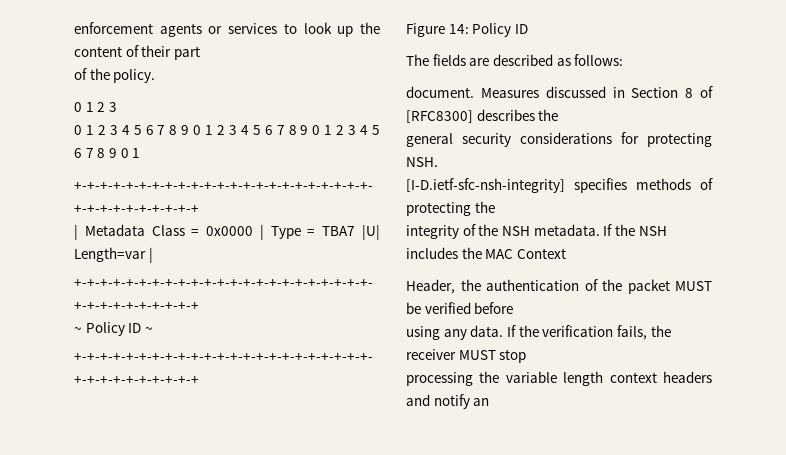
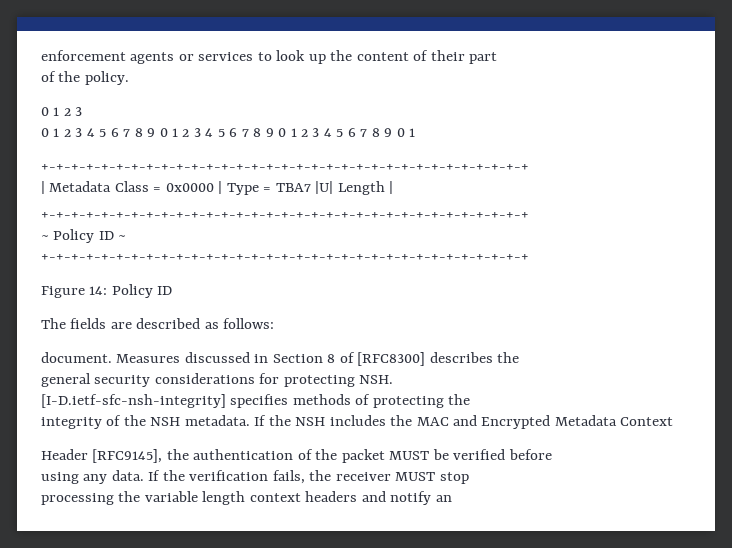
- | Metadata Class = 0x0000 | Type = TBA7 |U| Length=var |
+ | Metadata Class = 0x0000 | Type = TBA7 |U| Length |
- If the NSH includes the MAC Context
+ If the NSH includes the MAC and Encrypted Metadata Context
- Header, the authentication of the packet MUST be verified before
+ Header [RFC9145], the authentication of the packet MUST be verified before

